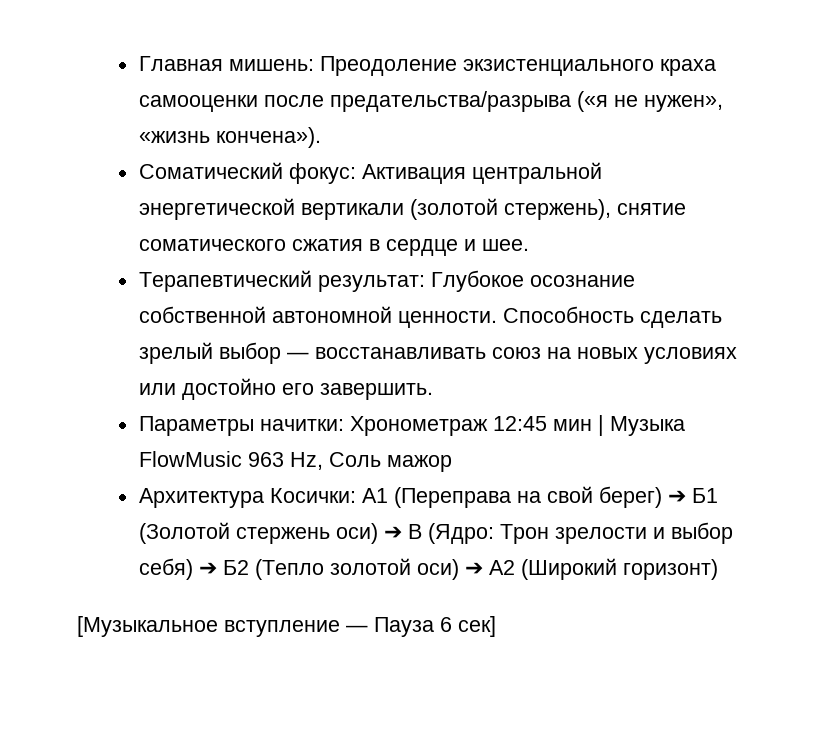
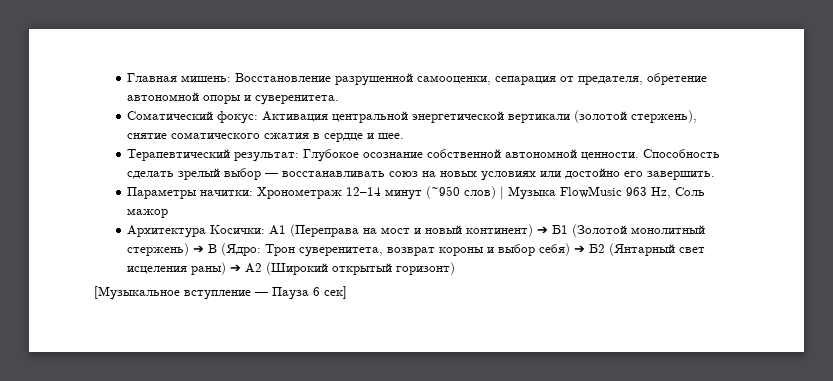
- Главная мишень: Преодоление экзистенциального краха самооценки после предательства/разрыва («я не нужен», «жизнь кончена»).
+ Главная мишень: Восстановление разрушенной самооценки, сепарация от предателя, обретение автономной опоры и суверенитета.
- Параметры начитки: Хронометраж 12:45 мин | Музыка FlowMusic 963 Hz, Соль мажор
+ Параметры начитки: Хронометраж 12–14 минут (~950 слов) | Музыка FlowMusic 963 Hz, Соль мажор
- Архитектура Косички: А1 (Переправа на свой берег) ➔ Б1 (Золотой стержень оси) ➔ В (Ядро: Трон зрелости и выбор себя) ➔ Б2 (Тепло золотой оси) ➔ А2 (Широкий горизонт)
+ Архитектура Косички: А1 (Переправа на мост и новый континент) ➔ Б1 (Золотой монолитный стержень) ➔ В (Ядро: Трон суверенитета, возврат короны и выбор себя) ➔ Б2 (Янтарный свет исцеления раны) ➔ А2 (Широкий открытый горизонт)

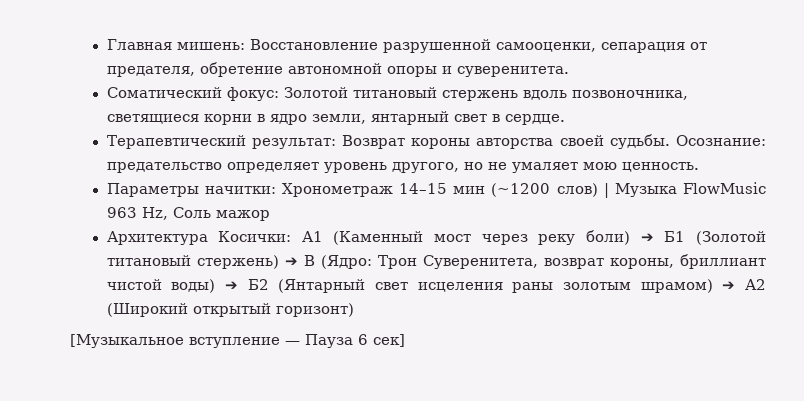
- Соматический фокус: Активация центральной энергетической вертикали (золотой стержень), снятие соматического сжатия в сердце и шее.
- Терапевтический результат: Глубокое осознание собственной автономной ценности. Способность сделать зрелый выбор — восстанавливать союз на новых условиях или достойно его завершить.
+ Соматический фокус: Золотой титановый стержень вдоль позвоночника, светящиеся корни в ядро земли, янтарный свет в сердце.
+ Терапевтический результат: Возврат короны авторства своей судьбы. Осознание: предательство определяет уровень другого, но не умаляет мою ценность.
- Параметры начитки: Хронометраж 12–14 минут (~950 слов) | Музыка FlowMusic 963 Hz, Соль мажор
+ Параметры начитки: Хронометраж 14–15 мин (~1200 слов) | Музыка FlowMusic 963 Hz, Соль мажор
- Архитектура Косички: А1 (Переправа на мост и новый континент) ➔ Б1 (Золотой монолитный стержень) ➔ В (Ядро: Трон суверенитета, возврат короны и выбор себя) ➔ Б2 (Янтарный свет исцеления раны) ➔ А2 (Широкий открытый горизонт)
+ Архитектура Косички: А1 (Каменный мост через реку боли) ➔ Б1 (Золотой титановый стержень) ➔ В (Ядро: Трон Суверенитета, возврат короны, бриллиант чистой воды) ➔ Б2 (Янтарный свет исцеления раны золотым шрамом) ➔ А2 (Широкий открытый горизонт)

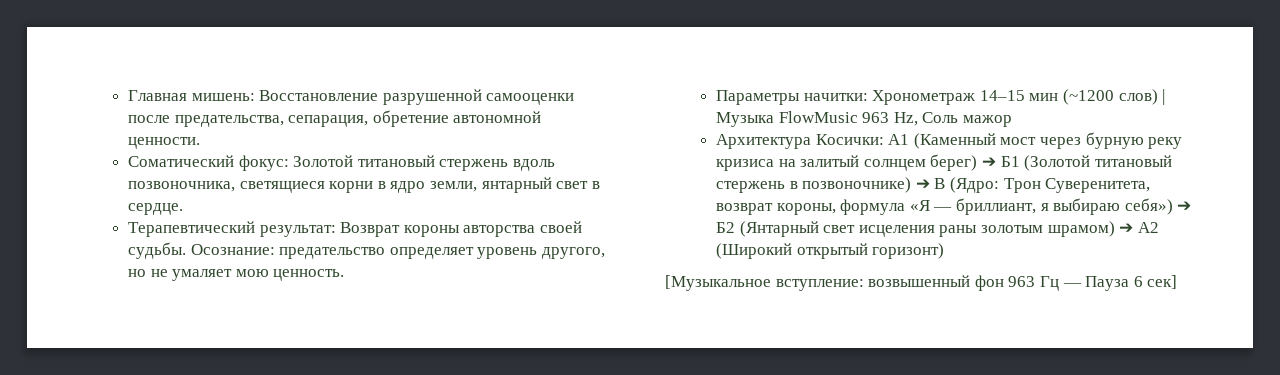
- Главная мишень: Восстановление разрушенной самооценки, сепарация от предателя, обретение автономной опоры и суверенитета.
+ Главная мишень: Восстановление разрушенной самооценки после предательства, сепарация, обретение автономной ценности.
- Архитектура Косички: А1 (Каменный мост через реку боли) ➔ Б1 (Золотой титановый стержень) ➔ В (Ядро: Трон Суверенитета, возврат короны, бриллиант чистой воды) ➔ Б2 (Янтарный свет исцеления раны золотым шрамом) ➔ А2 (Широкий открытый горизонт)
+ Архитектура Косички: А1 (Каменный мост через бурную реку кризиса на залитый солнцем берег) ➔ Б1 (Золотой титановый стержень в позвоночнике) ➔ В (Ядро: Трон Суверенитета, возврат короны, формула «Я — бриллиант, я выбираю себя») ➔ Б2 (Янтарный свет исцеления раны золотым шрамом) ➔ А2 (Широкий открытый горизонт)
- [Музыкальное вступление — Пауза 6 сек]
+ [Музыкальное вступление: возвышенный фон 963 Гц — Пауза 6 сек]

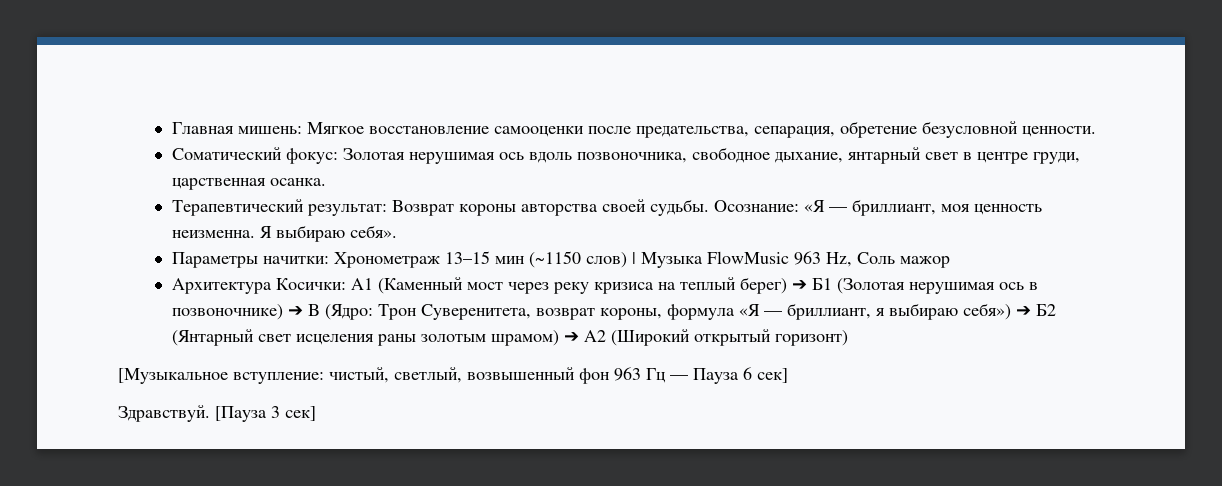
- Главная мишень: Восстановление разрушенной самооценки после предательства, сепарация, обретение автономной ценности.
+ Главная мишень: Мягкое восстановление самооценки после предательства, сепарация, обретение безусловной ценности.
- Соматический фокус: Золотой титановый стержень вдоль позвоночника, светящиеся корни в ядро земли, янтарный свет в сердце.
+ Соматический фокус: Золотая нерушимая ось вдоль позвоночника, свободное дыхание, янтарный свет в центре груди, царственная осанка.
- Осознание: предательство определяет уровень другого, но не умаляет мою ценность.
+ Осознание: «Я — бриллиант, моя ценность неизменна. Я выбираю себя».
- Параметры начитки: Хронометраж 14–15 мин (~1200 слов) | Музыка FlowMusic 963 Hz, Соль мажор
+ Параметры начитки: Хронометраж 13–15 мин (~1150 слов) | Музыка FlowMusic 963 Hz, Соль мажор
- Архитектура Косички: А1 (Каменный мост через бурную реку кризиса на залитый солнцем берег) ➔ Б1 (Золотой титановый стержень в позвоночнике) ➔ В (Ядро: Трон Суверенитета, возврат короны, формула «Я — бриллиант, я выбираю себя») ➔ Б2 (Янтарный свет исцеления раны золотым шрамом) ➔ А2 (Широкий открытый горизонт)
+ Архитектура Косички: А1 (Каменный мост через реку кризиса на теплый берег) ➔ Б1 (Золотая нерушимая ось в позвоночнике) ➔ В (Ядро: Трон Суверенитета, возврат короны, формула «Я — бриллиант, я выбираю себя») ➔ Б2 (Янтарный свет исцеления раны золотым шрамом) ➔ А2 (Широкий открытый горизонт)
- [Музыкальное вступление: возвышенный фон 963 Гц — Пауза 6 сек]
+ [Музыкальное вступление: чистый, светлый, возвышенный фон 963 Гц — Пауза 6 сек]
+ Здравствуй. [Пауза 3 сек]

